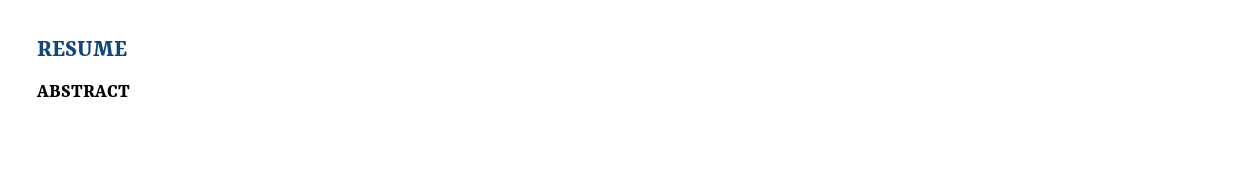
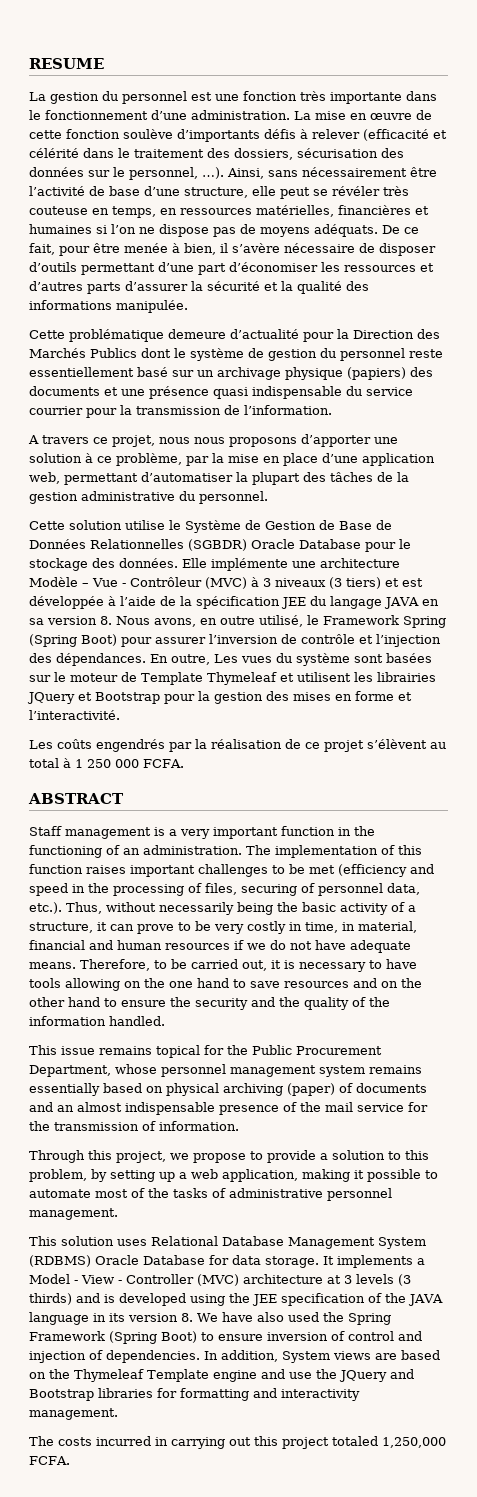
+ La gestion du personnel est une fonction très importante dans le fonctionnement d’une administration. La mise en œuvre de cette fonction soulève d’importants défis à relever (efficacité et célérité dans le traitement des dossiers, sécurisation des données sur le personnel, …). Ainsi, sans nécessairement être l’activité de base d’une structure, elle peut se révéler très couteuse en temps, en ressources matérielles, financières et humaines si l’on ne dispose pas de moyens adéquats. De ce fait, pour être menée à bien, il s’avère nécessaire de disposer d’outils permettant d’une part d’économiser les ressources et d’autres parts d’assurer la sécurité et la qualité des informations manipulée.
+ Cette problématique demeure d’actualité pour la Direction des Marchés Publics dont le système de gestion du personnel reste essentiellement basé sur un archivage physique (papiers) des documents et une présence quasi indispensable du service courrier pour la transmission de l’information.
+ A travers ce projet, nous nous proposons d’apporter une solution à ce problème, par la mise en place d’une application web, permettant d’automatiser la plupart des tâches de la gestion administrative du personnel.
+ Cette solution utilise le Système de Gestion de Base de Données Relationnelles (SGBDR) Oracle Database pour le stockage des données. Elle implémente une architecture Modèle – Vue - Contrôleur (MVC) à 3 niveaux (3 tiers) et est développée à l’aide de la spécification JEE du langage JAVA en sa version 8. Nous avons, en outre utilisé, le Framework Spring (Spring Boot) pour assurer l’inversion de contrôle et l’injection des dépendances. En outre, Les vues du système sont basées sur le moteur de Template Thymeleaf et utilisent les librairies JQuery et Bootstrap pour la gestion des mises en forme et l’interactivité.
+ Les coûts engendrés par la réalisation de ce projet s’élèvent au total à 1 250 000 FCFA.
  ABSTRACT
+ Staff management is a very important function in the functioning of an administration. The implementation of this function raises important challenges to be met (efficiency and speed in the processing of files, securing of personnel data, etc.). Thus, without necessarily being the basic activity of a structure, it can prove to be very costly in time, in material, financial and human resources if we do not have adequate means. Therefore, to be carried out, it is necessary to have tools allowing on the one hand to save resources and on the other hand to ensure the security and the quality of the information handled.
+ This issue remains topical for the Public Procurement Department, whose personnel management system remains essentially based on physical archiving (paper) of documents and an almost indispensable presence of the mail service for the transmission of information.
+ Through this project, we propose to provide a solution to this problem, by setting up a web application, making it possible to automate most of the tasks of administrative personnel management.
+ This solution uses Relational Database Management System (RDBMS) Oracle Database for data storage. It implements a Model - View - Controller (MVC) architecture at 3 levels (3 thirds) and is developed using the JEE specification of the JAVA language in its version 8. We have also used the Spring Framework (Spring Boot) to ensure inversion of control and injection of dependencies. In addition, System views are based on the Thymeleaf Template engine and use the JQuery and Bootstrap libraries for formatting and interactivity management.
+ The costs incurred in carrying out this project totaled 1,250,000 FCFA.

